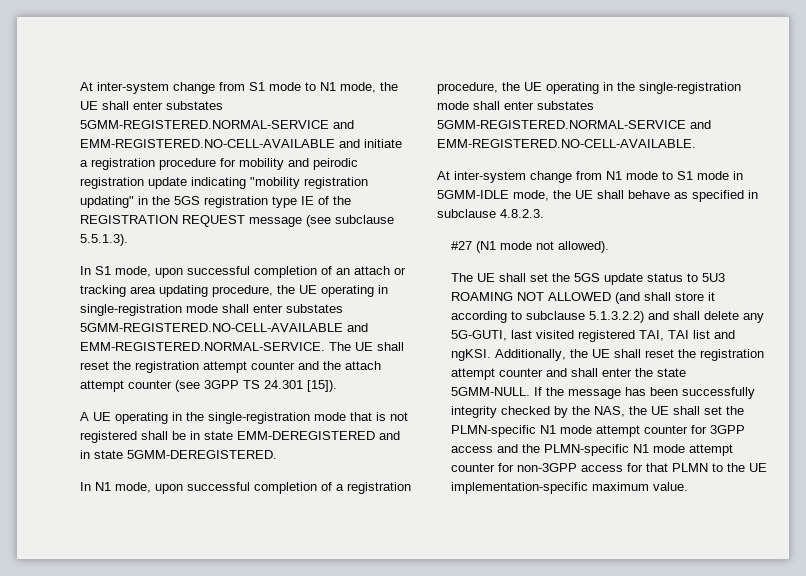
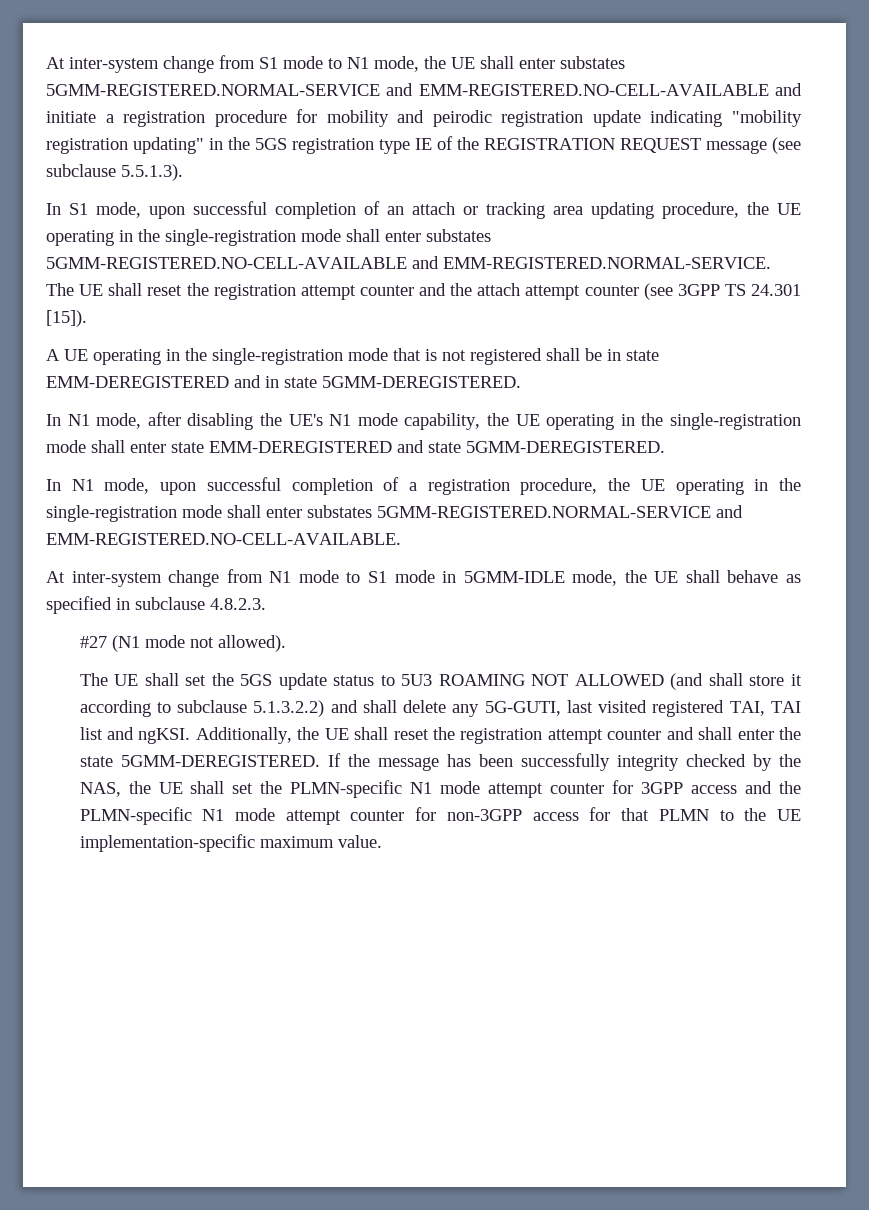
- In S1 mode, upon successful completion of an attach or tracking area updating procedure, the UE operating in single-registration mode shall enter substates 5GMM-REGISTERED.NO-CELL-AVAILABLE and EMM-REGISTERED.NORMAL-SERVICE. The UE shall reset the registration attempt counter and the attach attempt counter (see 3GPP TS 24.301 [15]).
+ In S1 mode, upon successful completion of an attach or tracking area updating procedure, the UE operating in the single-registration mode shall enter substates 5GMM-REGISTERED.NO-CELL-AVAILABLE and EMM-REGISTERED.NORMAL-SERVICE. The UE shall reset the registration attempt counter and the attach attempt counter (see 3GPP TS 24.301 [15]).
+ In N1 mode, after disabling the UE's N1 mode capability, the UE operating in the single-registration mode shall enter state EMM-DEREGISTERED and state 5GMM-DEREGISTERED.
- Additionally, the UE shall reset the registration attempt counter and shall enter the state 5GMM-NULL.
+ Additionally, the UE shall reset the registration attempt counter and shall enter the state 5GMM-DEREGISTERED.

